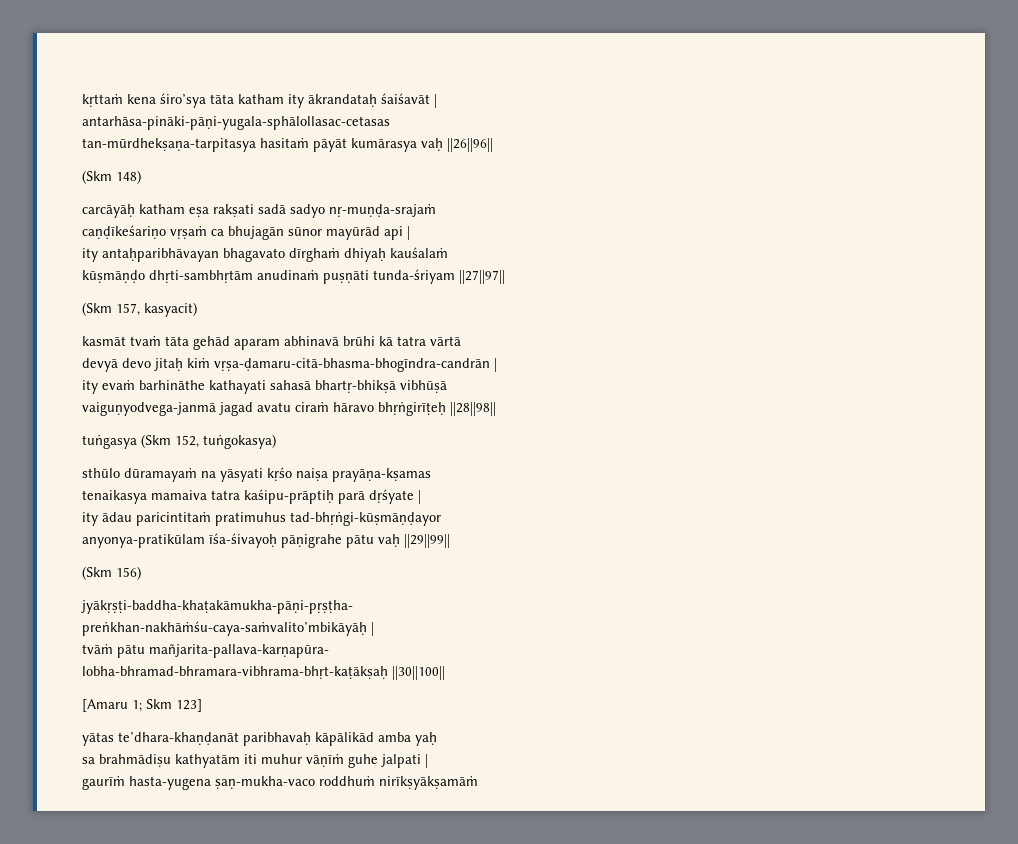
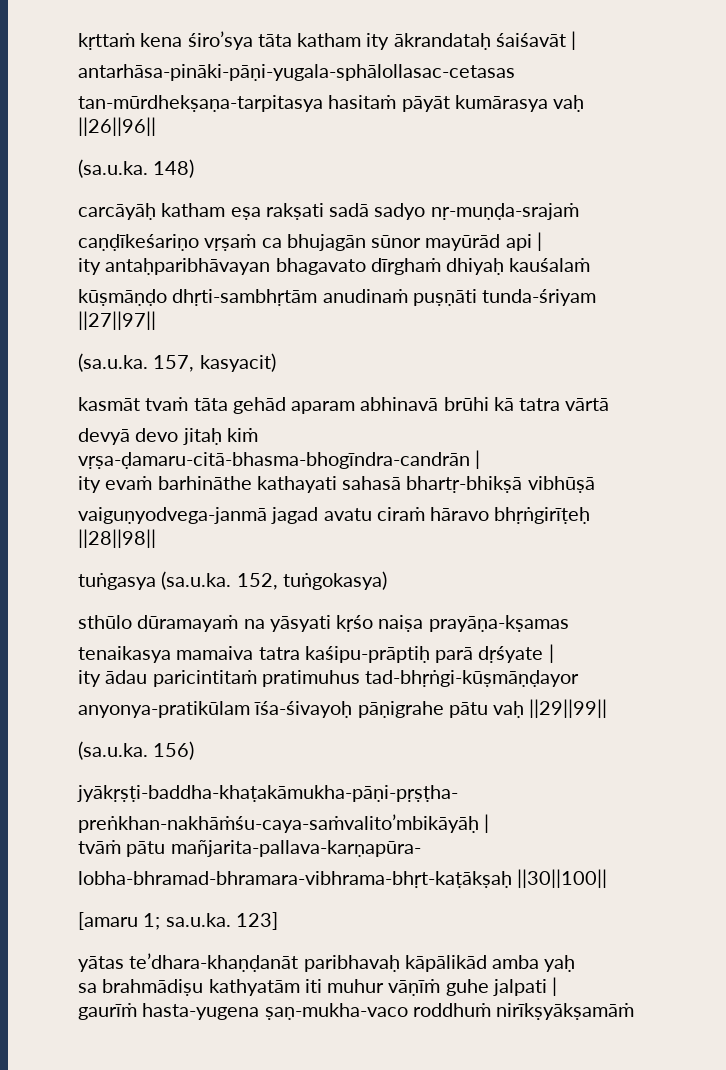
- (Skm 148)
+ (sa.u.ka. 148)
- (Skm 157, kasyacit)
+ (sa.u.ka. 157, kasyacit)
- tuṅgasya (Skm 152, tuṅgokasya)
+ tuṅgasya (sa.u.ka. 152, tuṅgokasya)
- (Skm 156)
+ (sa.u.ka. 156)
- [Amaru 1; Skm 123]
+ [amaru 1; sa.u.ka. 123]

